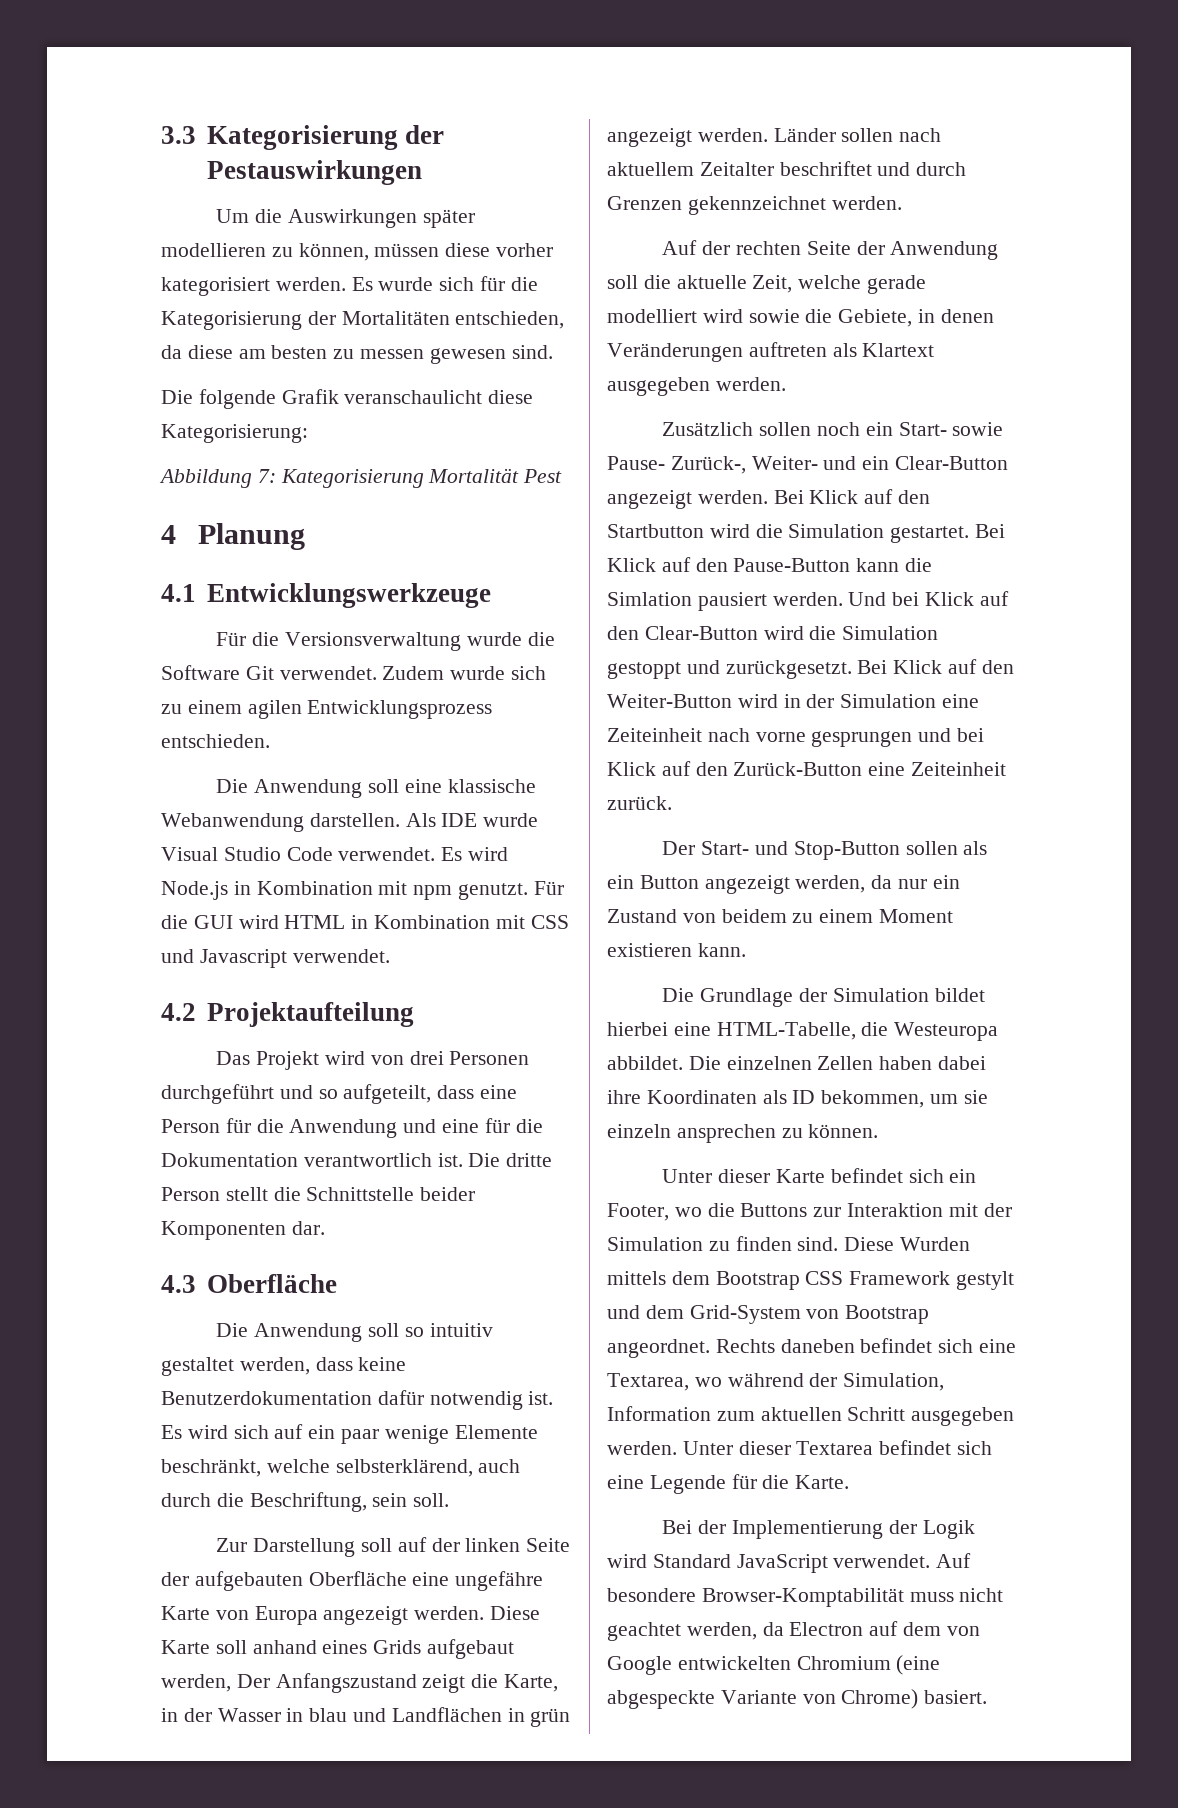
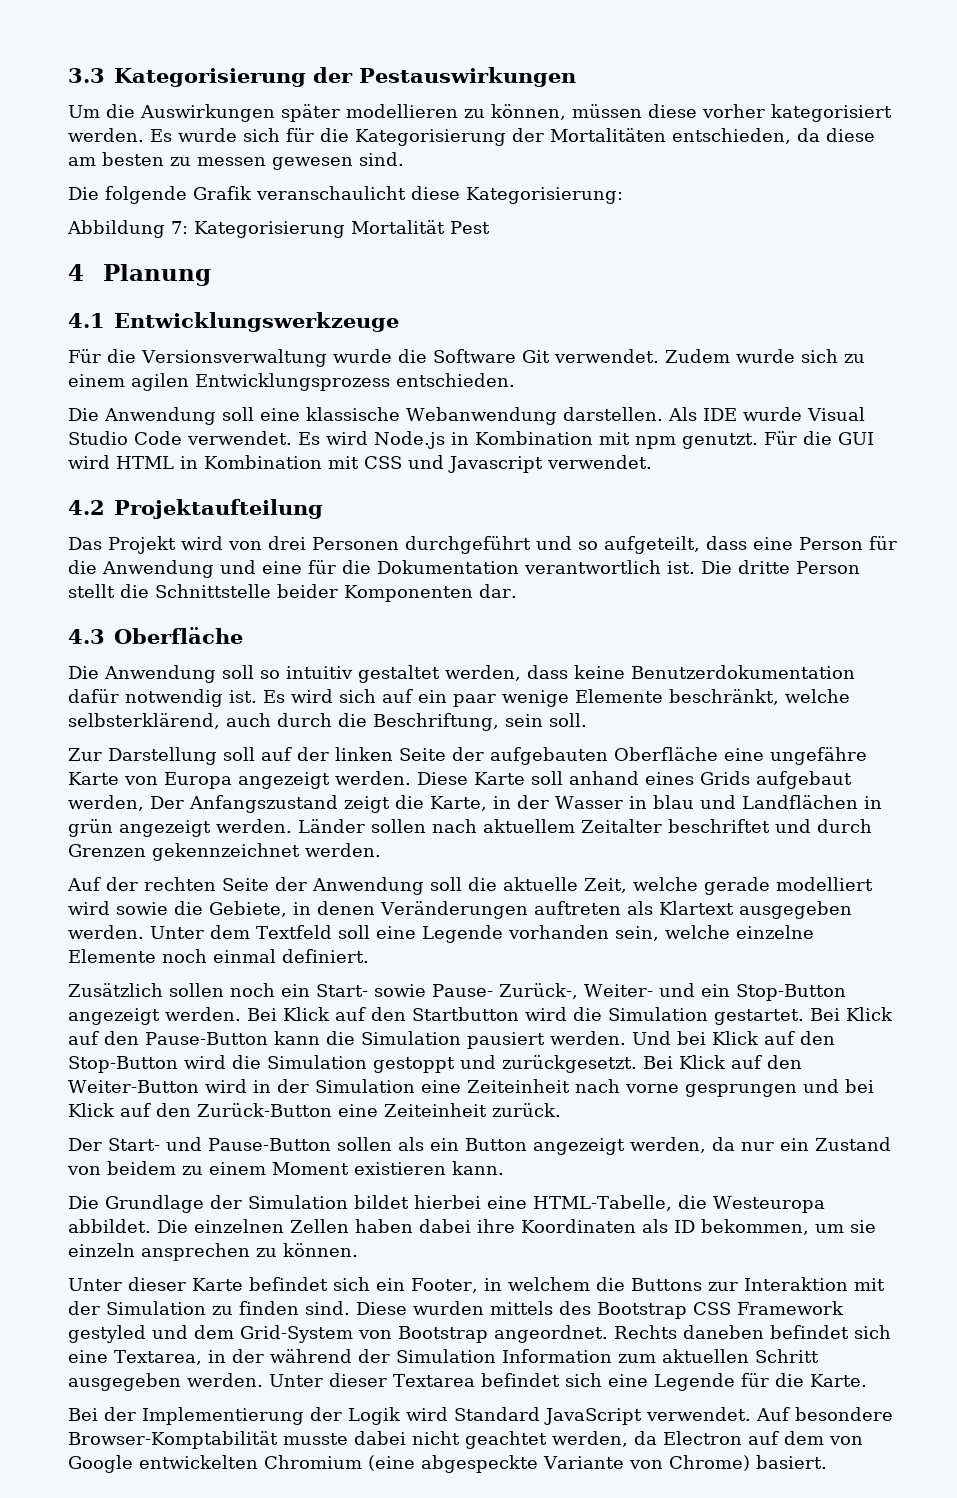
+ Unter dem Textfeld soll eine Legende vorhanden sein, welche einzelne Elemente noch einmal definiert.
- Zusätzlich sollen noch ein Start- sowie Pause- Zurück-, Weiter- und ein Clear-Button angezeigt werden.
+ Zusätzlich sollen noch ein Start- sowie Pause- Zurück-, Weiter- und ein Stop-Button angezeigt werden.
- Bei Klick auf den Pause-Button kann die Simlation pausiert werden.
+ Bei Klick auf den Pause-Button kann die Simulation pausiert werden.
- Und bei Klick auf den Clear-Button wird die Simulation gestoppt und zurückgesetzt.
+ Und bei Klick auf den Stop-Button wird die Simulation gestoppt und zurückgesetzt.
- Der Start- und Stop-Button sollen als ein Button angezeigt werden, da nur ein Zustand von beidem zu einem Moment existieren kann.
+ Der Start- und Pause-Button sollen als ein Button angezeigt werden, da nur ein Zustand von beidem zu einem Moment existieren kann.
- Unter dieser Karte befindet sich ein Footer, wo die Buttons zur Interaktion mit der Simulation zu finden sind.
+ Unter dieser Karte befindet sich ein Footer, in welchem die Buttons zur Interaktion mit der Simulation zu finden sind.
- Diese Wurden mittels dem Bootstrap CSS Framework gestylt und dem Grid-System von Bootstrap angeordnet.
+ Diese wurden mittels des Bootstrap CSS Framework gestyled und dem Grid-System von Bootstrap angeordnet.
- Rechts daneben befindet sich eine Textarea, wo während der Simulation, Information zum aktuellen Schritt ausgegeben werden.
+ Rechts daneben befindet sich eine Textarea, in der während der Simulation Information zum aktuellen Schritt ausgegeben werden.
- Auf besondere Browser-Komptabilität muss nicht geachtet werden, da Electron auf dem von Google entwickelten Chromium (eine abgespeckte Variante von Chrome) basiert.
+ Auf besondere Browser-Komptabilität musste dabei nicht geachtet werden, da Electron auf dem von Google entwickelten Chromium (eine abgespeckte Variante von Chrome) basiert.

